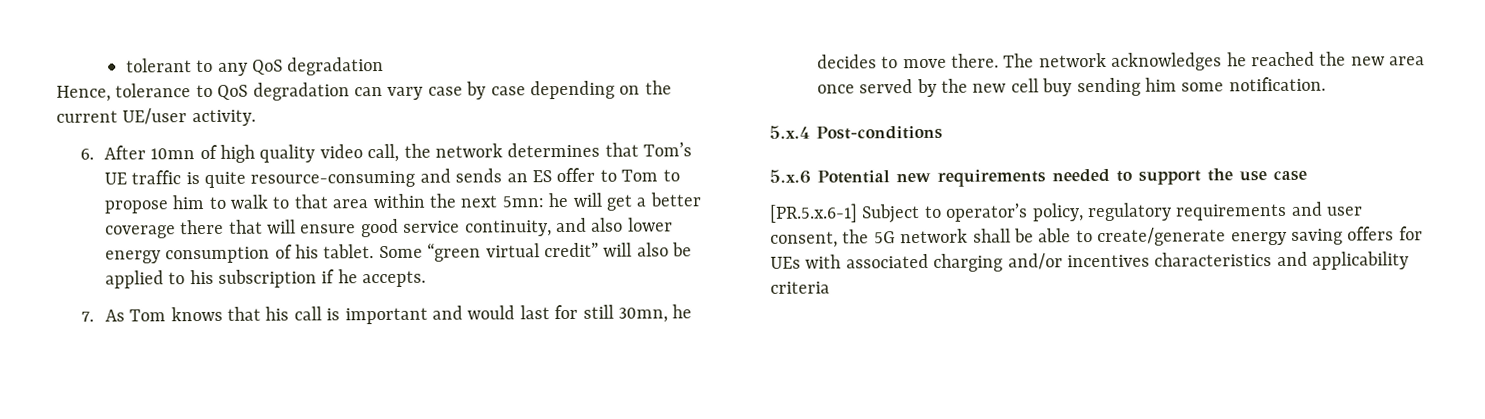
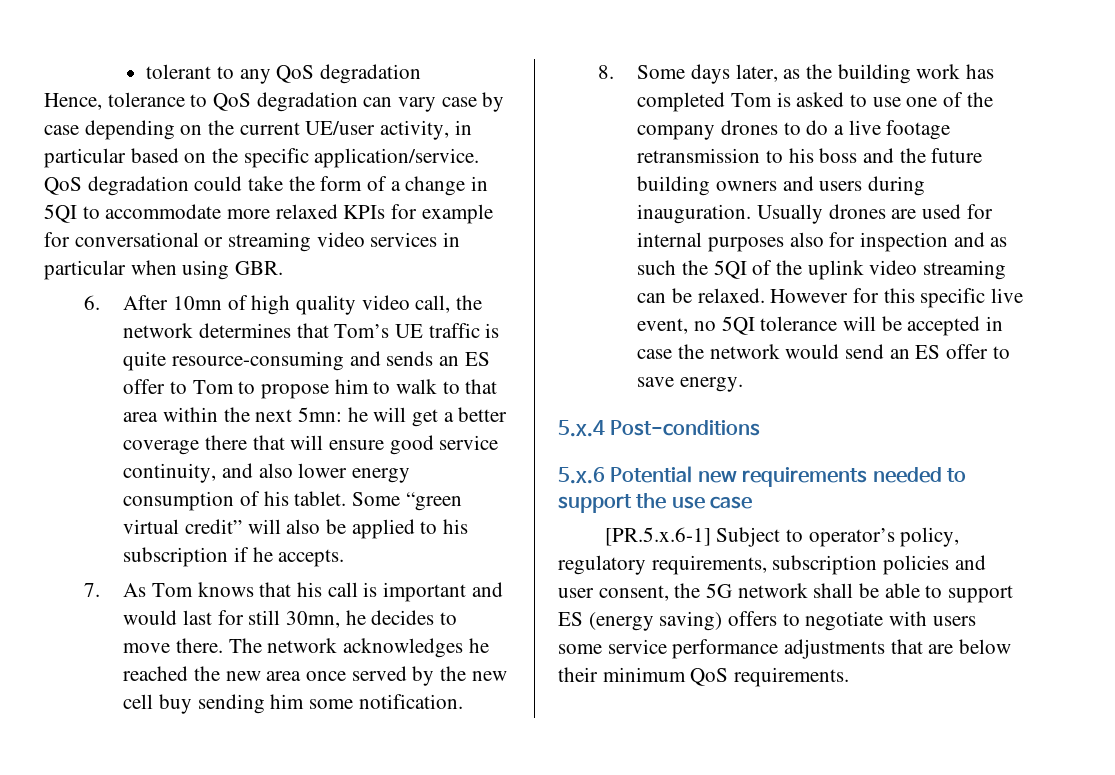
- Hence, tolerance to QoS degradation can vary case by case depending on the current UE/user activity.
+ Hence, tolerance to QoS degradation can vary case by case depending on the current UE/user activity, in particular based on the specific application/service. QoS degradation could take the form of a change in 5QI to accommodate more relaxed KPIs for example for conversational or streaming video services in particular when using GBR.
+ 8. Some days later, as the building work has completed Tom is asked to use one of the company drones to do a live footage retransmission to his boss and the future building owners and users during inauguration. Usually drones are used for internal purposes also for inspection and as such the 5QI of the uplink video streaming can be relaxed. However for this specific live event, no 5QI tolerance will be accepted in case the network would send an ES offer to save energy.
- [PR.5.x.6-1] Subject to operator’s policy, regulatory requirements and user consent, the 5G network shall be able to create/generate energy saving offers for UEs with associated charging and/or incentives characteristics and applicability criteria
+ [PR.5.x.6-1] Subject to operator’s policy, regulatory requirements, subscription policies and user consent, the 5G network shall be able to support ES (energy saving) offers to negotiate with users some service performance adjustments that are below their minimum QoS requirements.

